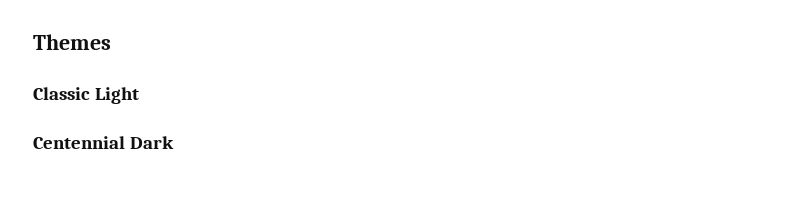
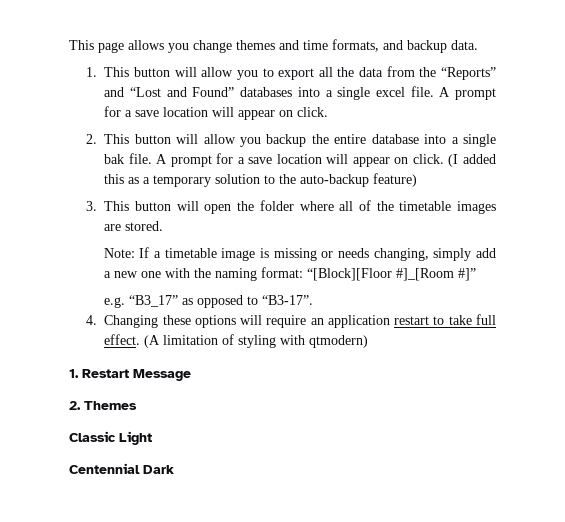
- Themes
+ This page allows you change themes and time formats, and backup data.
+ 1. This button will allow you to export all the data from the “Reports” and “Lost and Found” databases into a single excel file. A prompt for a save location will appear on click.
+ 2. This button will allow you backup the entire database into a single bak file. A prompt for a save location will appear on click. (I added this as a temporary solution to the auto-backup feature)
+ 3. This button will open the folder where all of the timetable images are stored.
+ Note: If a timetable image is missing or needs changing, simply add a new one with the naming format: “[Block][Floor #]_[Room #]”
+ e.g. “B3_17” as opposed to “B3-17”.
+ 4. Changing these options will require an application restart to take full effect. (A limitation of styling with qtmodern)
+ 1. Restart Message
+ 2. Themes

